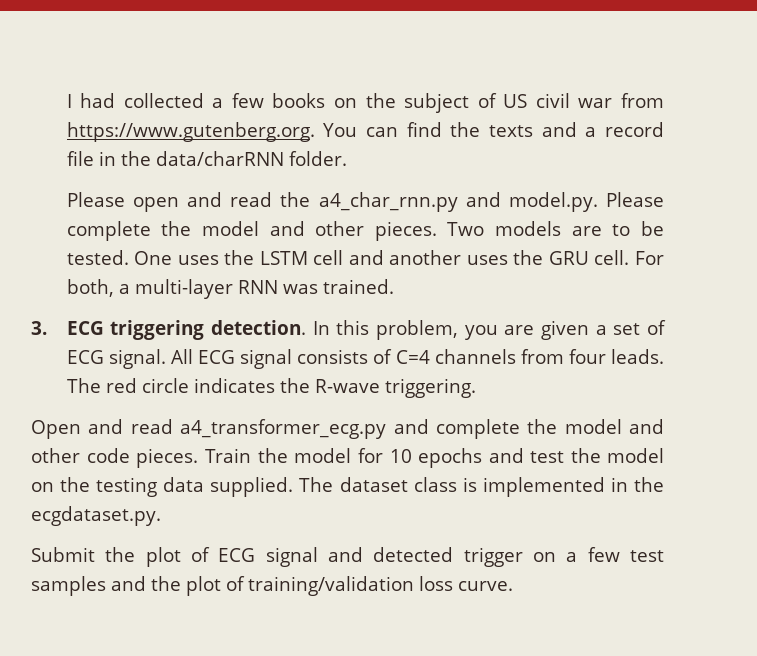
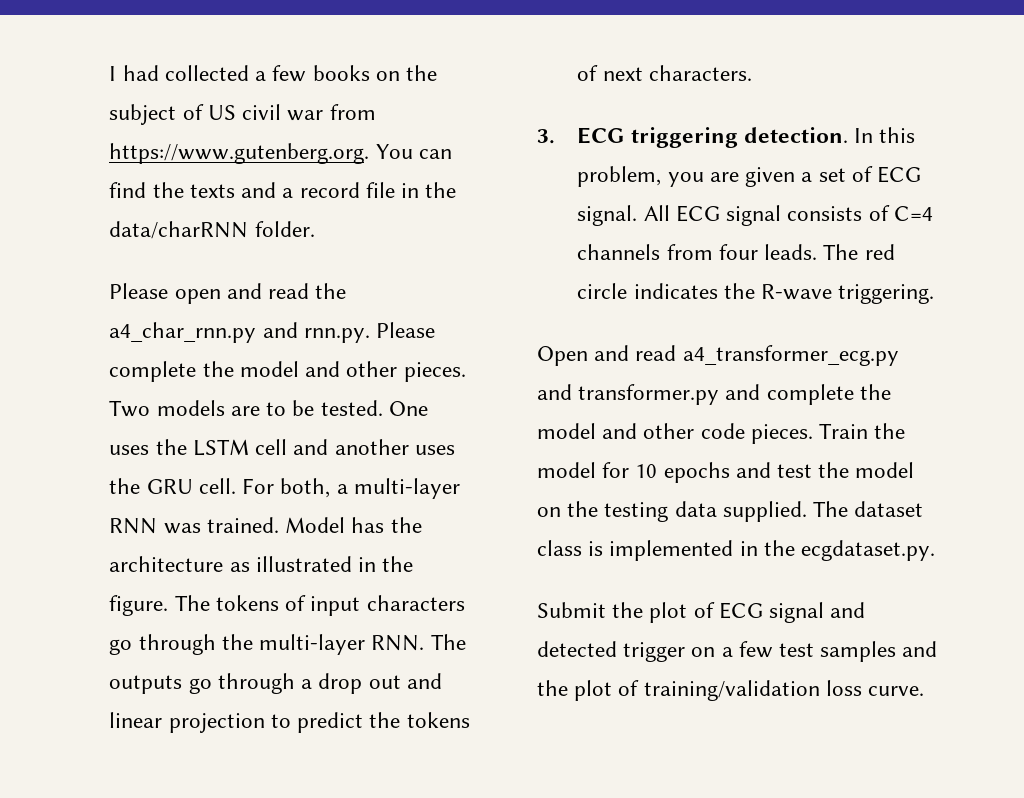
- Please open and read the a4_char_rnn.py and model.py. Please complete the model and other pieces.
+ Please open and read the a4_char_rnn.py and rnn.py. Please complete the model and other pieces.
+ Model has the architecture as illustrated in the figure. The tokens of input characters go through the multi-layer RNN. The outputs go through a drop out and linear projection to predict the tokens of next characters.
- Open and read a4_transformer_ecg.py and complete the model and other code pieces.
+ Open and read a4_transformer_ecg.py and transformer.py and complete the model and other code pieces.

